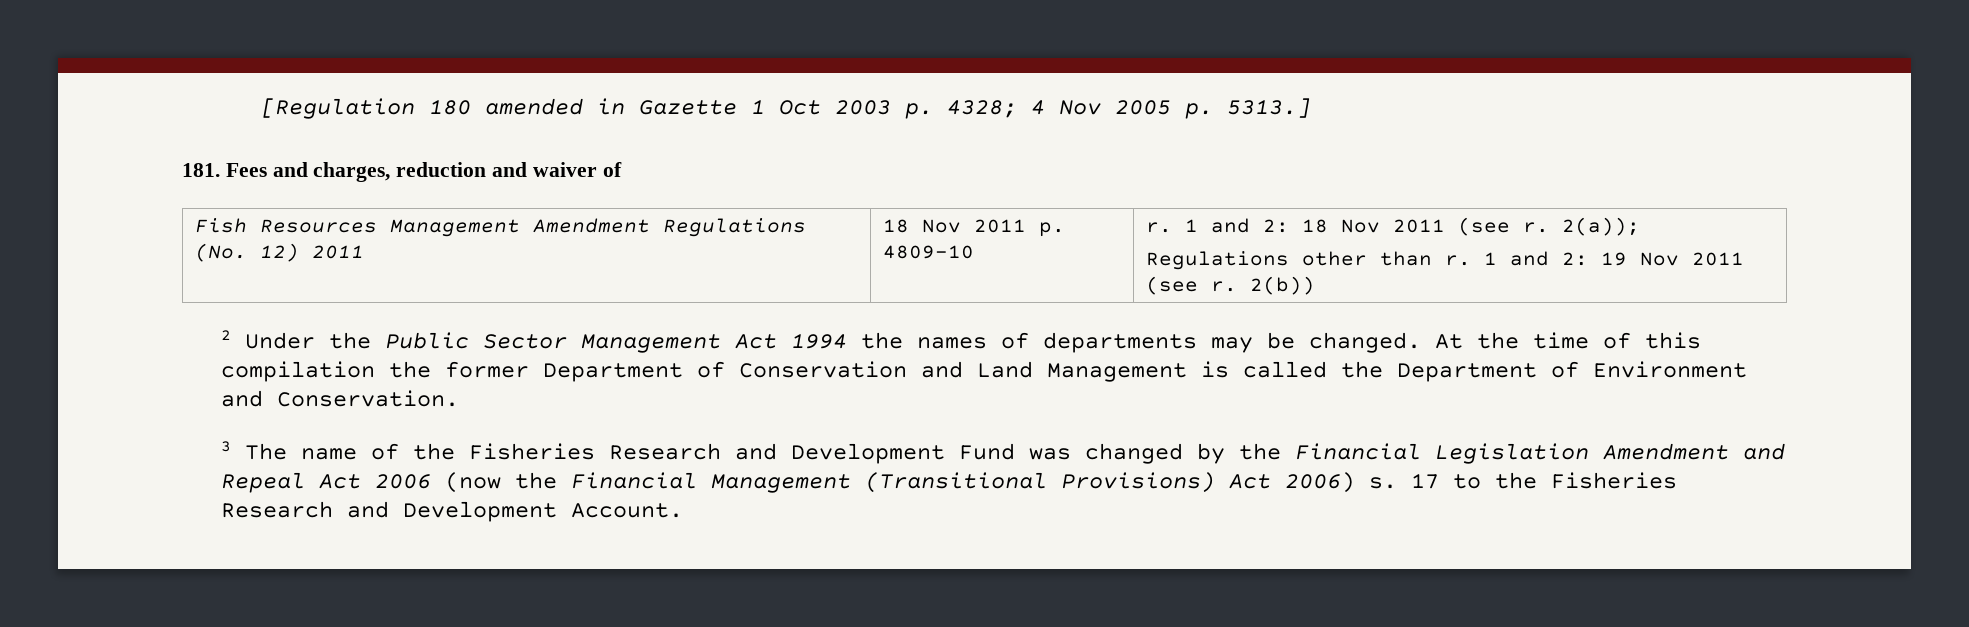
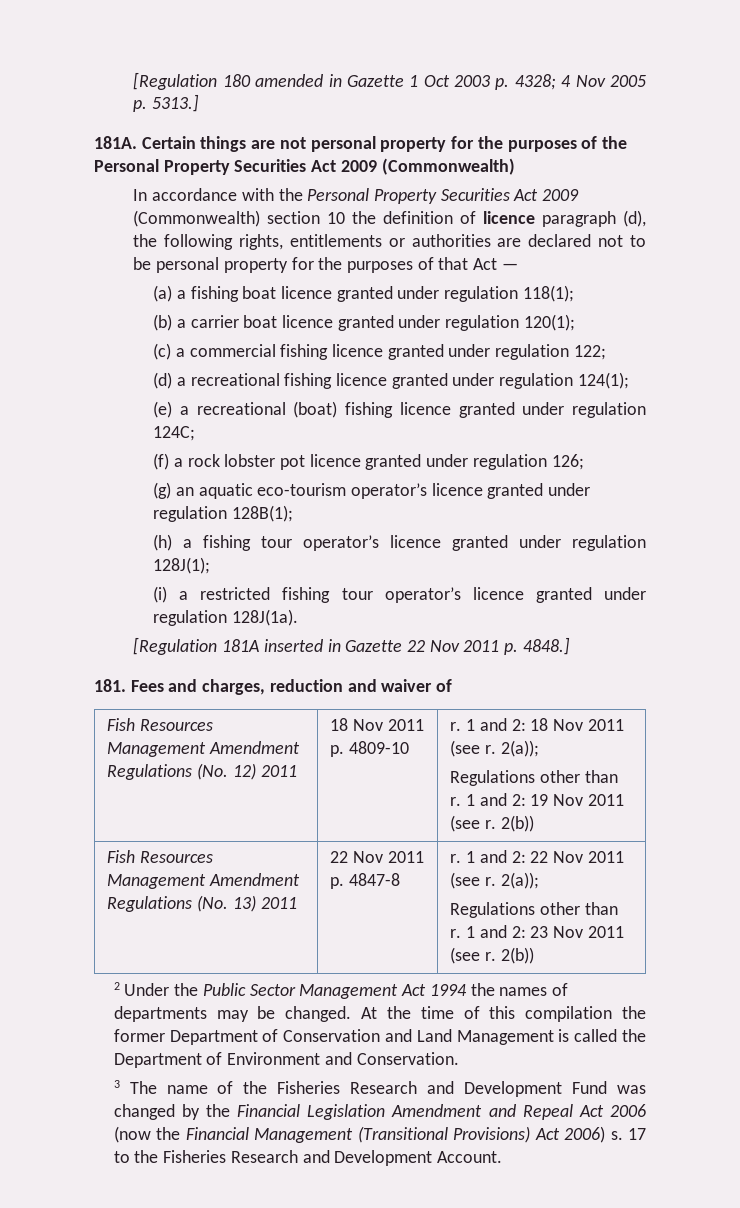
+ 181A. Certain things are not personal property for the purposes of the Personal Property Securities Act 2009 (Commonwealth)
+ In accordance with the Personal Property Securities Act 2009 (Commonwealth) section 10 the definition of licence paragraph (d), the following rights, entitlements or authorities are declared not to be personal property for the purposes of that Act —
+ (a) a fishing boat licence granted under regulation 118(1);
+ (b) a carrier boat licence granted under regulation 120(1);
+ (c) a commercial fishing licence granted under regulation 122;
+ (d) a recreational fishing licence granted under regulation 124(1);
+ (e) a recreational (boat) fishing licence granted under regulation 124C;
+ (f) a rock lobster pot licence granted under regulation 126;
+ (g) an aquatic eco-tourism operator’s licence granted under regulation 128B(1);
+ (h) a fishing tour operator’s licence granted under regulation 128J(1);
+ (i) a restricted fishing tour operator’s licence granted under regulation 128J(1a).
+ [Regulation 181A inserted in Gazette 22 Nov 2011 p. 4848.]
+ Fish Resources Management Amendment Regulations (No. 13) 2011 | 22 Nov 2011 p. 4847-8 | r. 1 and 2: 22 Nov 2011 (see r. 2(a));
+ Regulations other than r. 1 and 2: 23 Nov 2011 (see r. 2(b))

